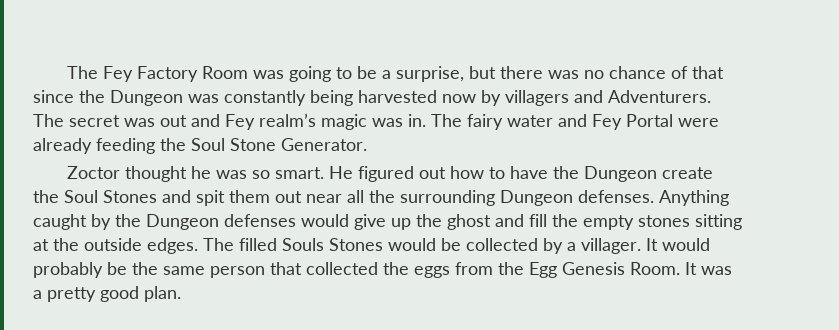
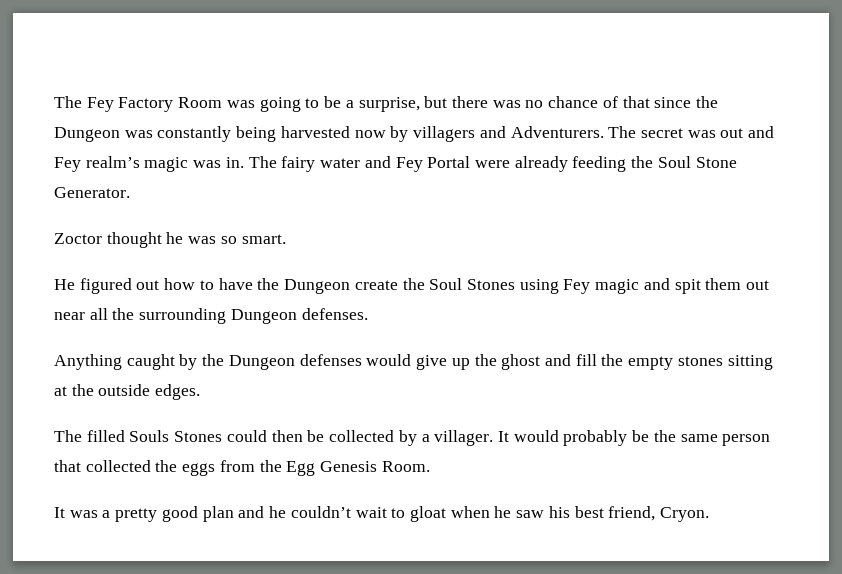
- Zoctor thought he was so smart. He figured out how to have the Dungeon create the Soul Stones and spit them out near all the surrounding Dungeon defenses. Anything caught by the Dungeon defenses would give up the ghost and fill the empty stones sitting at the outside edges. The filled Souls Stones would be collected by a villager.
+ Zoctor thought he was so smart.
+ He figured out how to have the Dungeon create the Soul Stones using Fey magic and spit them out near all the surrounding Dungeon defenses.
+ Anything caught by the Dungeon defenses would give up the ghost and fill the empty stones sitting at the outside edges.
+ The filled Souls Stones could then be collected by a villager.
- It would probably be the same person that collected the eggs from the Egg Genesis Room. It was a pretty good plan.
+ It would probably be the same person that collected the eggs from the Egg Genesis Room.
+ It was a pretty good plan and he couldn’t wait to gloat when he saw his best friend, Cryon.

